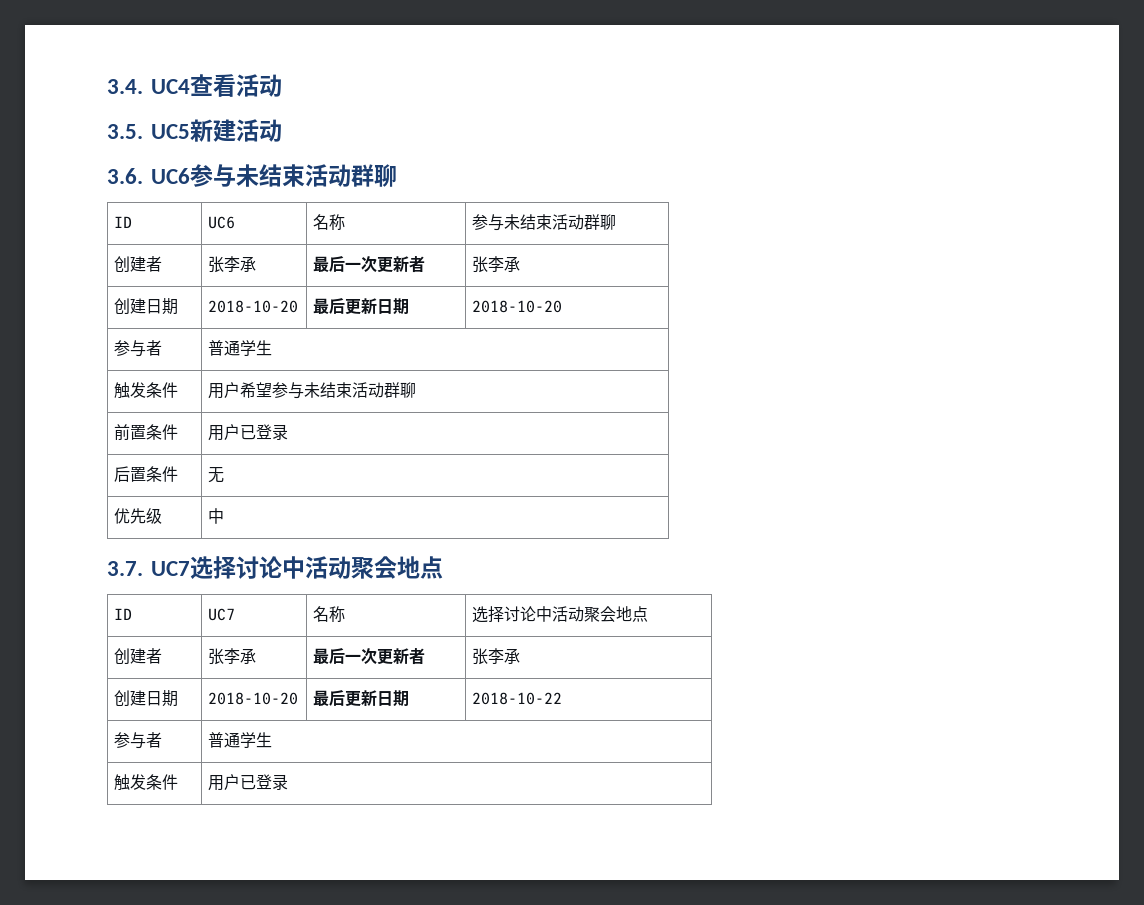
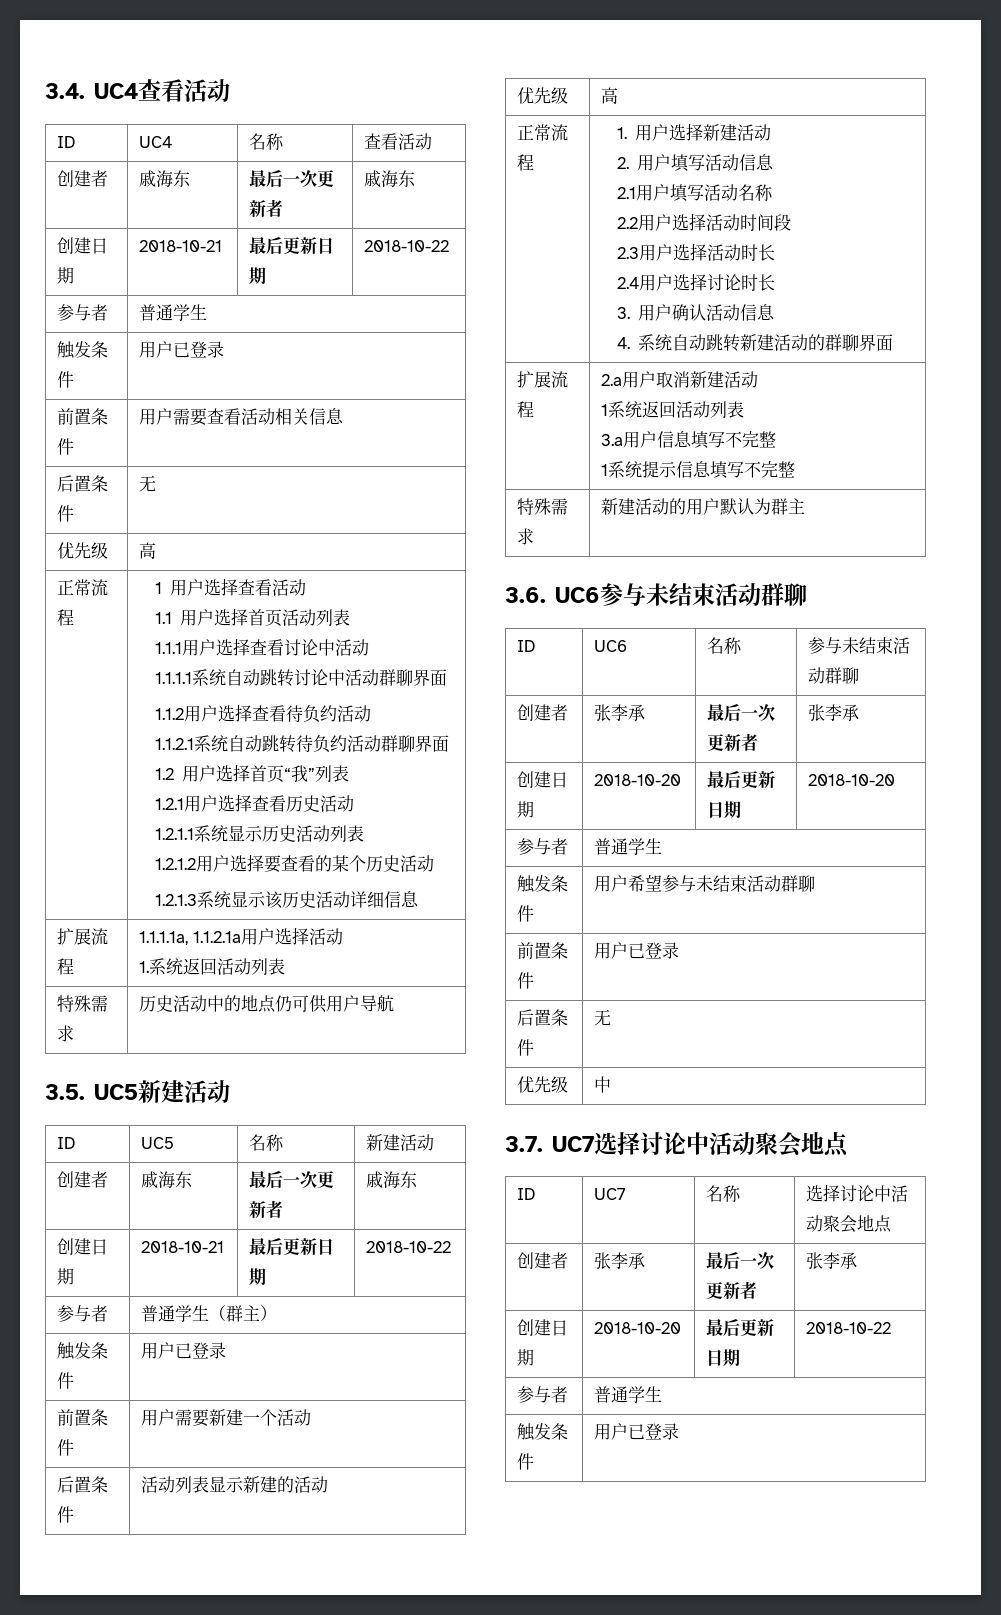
+ ID | UC4 | 名称 | 查看活动
+ 创建者 | 戚海东 | 最后一次更新者 | 戚海东
+ 创建日期 | 2018-10-21 | 最后更新日期 | 2018-10-22
+ 参与者 | 普通学生
+ 触发条件 | 用户已登录
+ 前置条件 | 用户需要查看活动相关信息
+ 后置条件 | 无
+ 优先级 | 高
+ 正常流程 | 1用户选择查看活动
+ 1.1用户选择首页活动列表
+ 1.1.1用户选择查看讨论中活动
+ 1.1.1.1系统自动跳转讨论中活动群聊界面
+ 1.1.2用户选择查看待负约活动
+ 1.1.2.1系统自动跳转待负约活动群聊界面
+ 1.2用户选择首页“我”列表
+ 1.2.1用户选择查看历史活动
+ 1.2.1.1系统显示历史活动列表
+ 1.2.1.2用户选择要查看的某个历史活动
+ 1.2.1.3系统显示该历史活动详细信息
+ 扩展流程 | 1.1.1.1a, 1.1.2.1a用户选择活动
+ 1.系统返回活动列表
+ 特殊需求 | 历史活动中的地点仍可供用户导航
  3.5. UC5新建活动
+ ID | UC5 | 名称 | 新建活动
+ 创建者 | 戚海东 | 最后一次更新者 | 戚海东
+ 创建日期 | 2018-10-21 | 最后更新日期 | 2018-10-22
+ 参与者 | 普通学生（群主）
+ 触发条件 | 用户已登录
+ 前置条件 | 用户需要新建一个活动
+ 后置条件 | 活动列表显示新建的活动
+ 优先级 | 高
+ 正常流程 | 1.用户选择新建活动
+ 2.用户填写活动信息
+ 2.1用户填写活动名称
+ 2.2用户选择活动时间段
+ 2.3用户选择活动时长
+ 2.4用户选择讨论时长
+ 3.用户确认活动信息
+ 4.系统自动跳转新建活动的群聊界面
+ 扩展流程 | 2.a用户取消新建活动
+ 1系统返回活动列表
+ 3.a用户信息填写不完整
+ 1系统提示信息填写不完整
+ 特殊需求 | 新建活动的用户默认为群主

